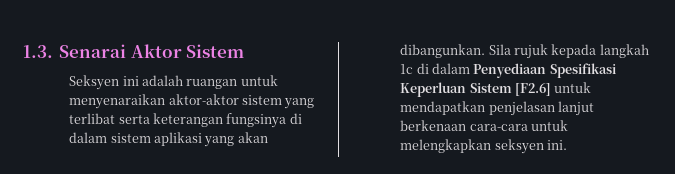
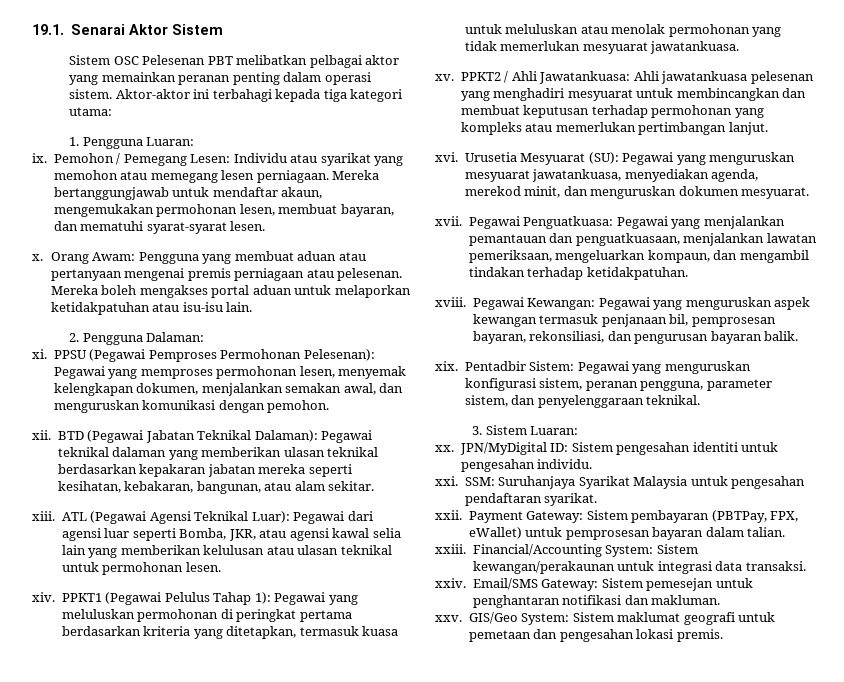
- 1.3. Senarai Aktor Sistem
+ 19.1. Senarai Aktor Sistem
- Seksyen ini adalah ruangan untuk menyenaraikan aktor-aktor sistem yang terlibat serta keterangan fungsinya di dalam sistem aplikasi yang akan dibangunkan. Sila rujuk kepada langkah 1c di dalam Penyediaan Spesifikasi Keperluan Sistem [F2.6] untuk mendapatkan penjelasan lanjut berkenaan cara-cara untuk melengkapkan seksyen ini.
+ Sistem OSC Pelesenan PBT melibatkan pelbagai aktor yang memainkan peranan penting dalam operasi sistem. Aktor-aktor ini terbahagi kepada tiga kategori utama:
+ 1. Pengguna Luaran:
+ ix. Pemohon / Pemegang Lesen: Individu atau syarikat yang memohon atau memegang lesen perniagaan. Mereka bertanggungjawab untuk mendaftar akaun, mengemukakan permohonan lesen, membuat bayaran, dan mematuhi syarat-syarat lesen.
+ x. Orang Awam: Pengguna yang membuat aduan atau pertanyaan mengenai premis perniagaan atau pelesenan. Mereka boleh mengakses portal aduan untuk melaporkan ketidakpatuhan atau isu-isu lain.
+ 2. Pengguna Dalaman:
+ xi. PPSU (Pegawai Pemproses Permohonan Pelesenan): Pegawai yang memproses permohonan lesen, menyemak kelengkapan dokumen, menjalankan semakan awal, dan menguruskan komunikasi dengan pemohon.
+ xii. BTD (Pegawai Jabatan Teknikal Dalaman): Pegawai teknikal dalaman yang memberikan ulasan teknikal berdasarkan kepakaran jabatan mereka seperti kesihatan, kebakaran, bangunan, atau alam sekitar.
+ xiii. ATL (Pegawai Agensi Teknikal Luar): Pegawai dari agensi luar seperti Bomba, JKR, atau agensi kawal selia lain yang memberikan kelulusan atau ulasan teknikal untuk permohonan lesen.
+ xiv. PPKT1 (Pegawai Pelulus Tahap 1): Pegawai yang meluluskan permohonan di peringkat pertama berdasarkan kriteria yang ditetapkan, termasuk kuasa untuk meluluskan atau menolak permohonan yang tidak memerlukan mesyuarat jawatankuasa.
+ xv. PPKT2 / Ahli Jawatankuasa: Ahli jawatankuasa pelesenan yang menghadiri mesyuarat untuk membincangkan dan membuat keputusan terhadap permohonan yang kompleks atau memerlukan pertimbangan lanjut.
+ xvi. Urusetia Mesyuarat (SU): Pegawai yang menguruskan mesyuarat jawatankuasa, menyediakan agenda, merekod minit, dan menguruskan dokumen mesyuarat.
+ xvii. Pegawai Penguatkuasa: Pegawai yang menjalankan pemantauan dan penguatkuasaan, menjalankan lawatan pemeriksaan, mengeluarkan kompaun, dan mengambil tindakan terhadap ketidakpatuhan.
+ xviii. Pegawai Kewangan: Pegawai yang menguruskan aspek kewangan termasuk penjanaan bil, pemprosesan bayaran, rekonsiliasi, dan pengurusan bayaran balik.
+ xix. Pentadbir Sistem: Pegawai yang menguruskan konfigurasi sistem, peranan pengguna, parameter sistem, dan penyelenggaraan teknikal.
+ 3. Sistem Luaran:
+ xx. JPN/MyDigital ID: Sistem pengesahan identiti untuk pengesahan individu.
+ xxi. SSM: Suruhanjaya Syarikat Malaysia untuk pengesahan pendaftaran syarikat.
+ xxii. Payment Gateway: Sistem pembayaran (PBTPay, FPX, eWallet) untuk pemprosesan bayaran dalam talian.
+ xxiii. Financial/Accounting System: Sistem kewangan/perakaunan untuk integrasi data transaksi.
+ xxiv. Email/SMS Gateway: Sistem pemesejan untuk penghantaran notifikasi dan makluman.
+ xxv. GIS/Geo System: Sistem maklumat geografi untuk pemetaan dan pengesahan lokasi premis.

